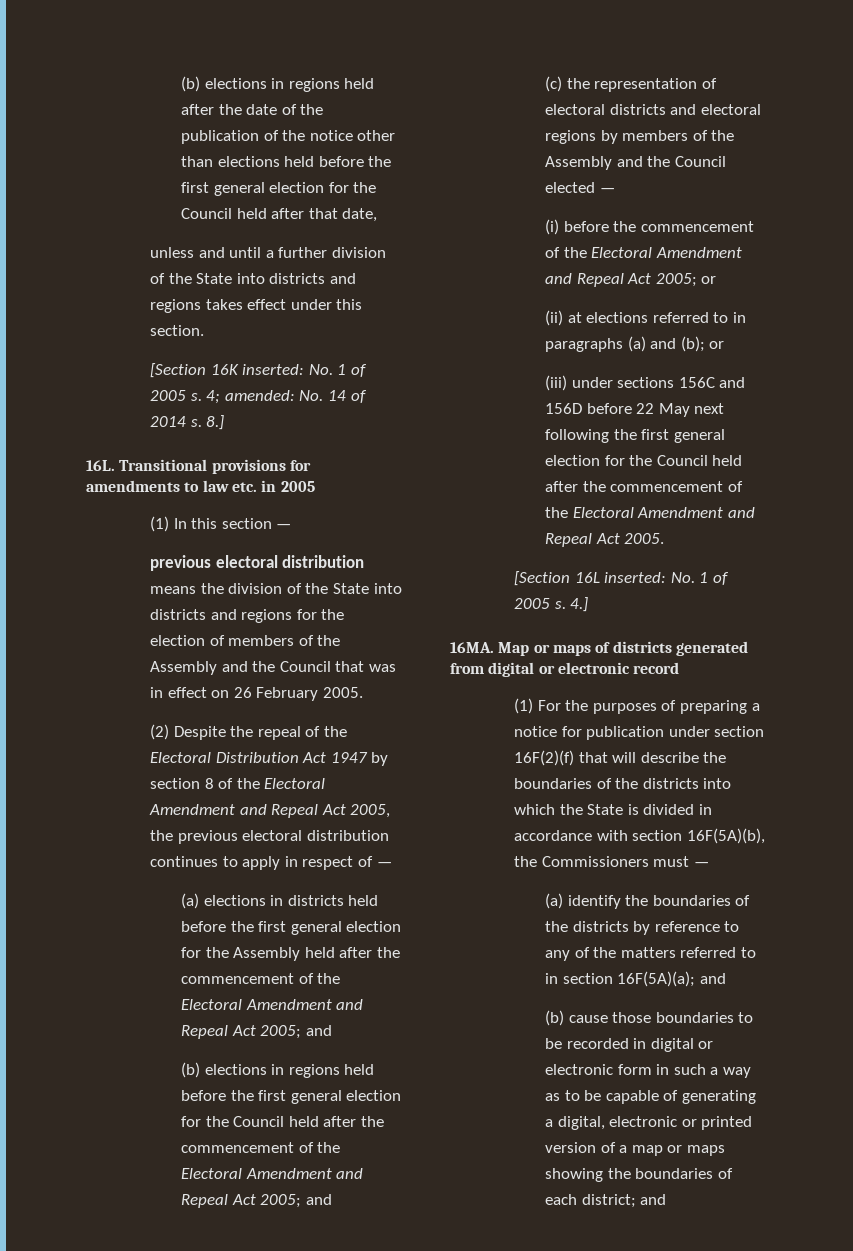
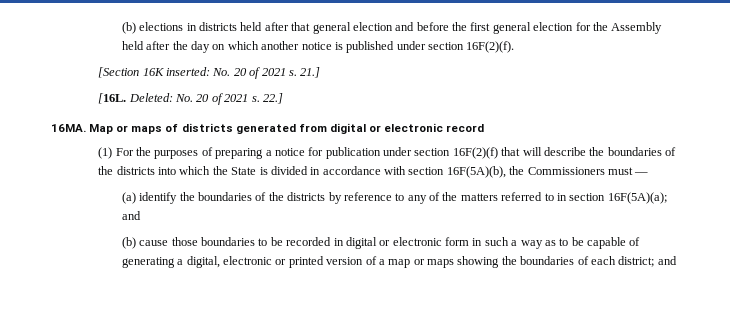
- (b) elections in regions held after the date of the publication of the notice other than elections held before the first general election for the Council held after that date,
- unless and until a further division of the State into districts and regions takes effect under this section.
- [Section 16K inserted: No. 1 of 2005 s. 4; amended: No. 14 of 2014 s. 8.]
- 16L. Transitional provisions for amendments to law etc. in 2005
- (1) In this section —
- previous electoral distribution means the division of the State into districts and regions for the election of members of the Assembly and the Council that was in effect on 26 February 2005.
- (2) Despite the repeal of the Electoral Distribution Act 1947 by section 8 of the Electoral Amendment and Repeal Act 2005, the previous electoral distribution continues to apply in respect of —
- (a) elections in districts held before the first general election for the Assembly held after the commencement of the Electoral Amendment and Repeal Act 2005; and
- (b) elections in regions held before the first general election for the Council held after the commencement of the Electoral Amendment and Repeal Act 2005; and
- (c) the representation of electoral districts and electoral regions by members of the Assembly and the Council elected —
- (i) before the commencement of the Electoral Amendment and Repeal Act 2005; or
- (ii) at elections referred to in paragraphs (a) and (b); or
- (iii) under sections 156C and 156D before 22 May next following the first general election for the Council held after the commencement of the Electoral Amendment and Repeal Act 2005.
- [Section 16L inserted: No. 1 of 2005 s. 4.]
+ (b) elections in districts held after that general election and before the first general election for the Assembly held after the day on which another notice is published under section 16F(2)(f).
+ [Section 16K inserted: No. 20 of 2021 s. 21.]
+ [16L. Deleted: No. 20 of 2021 s. 22.]

